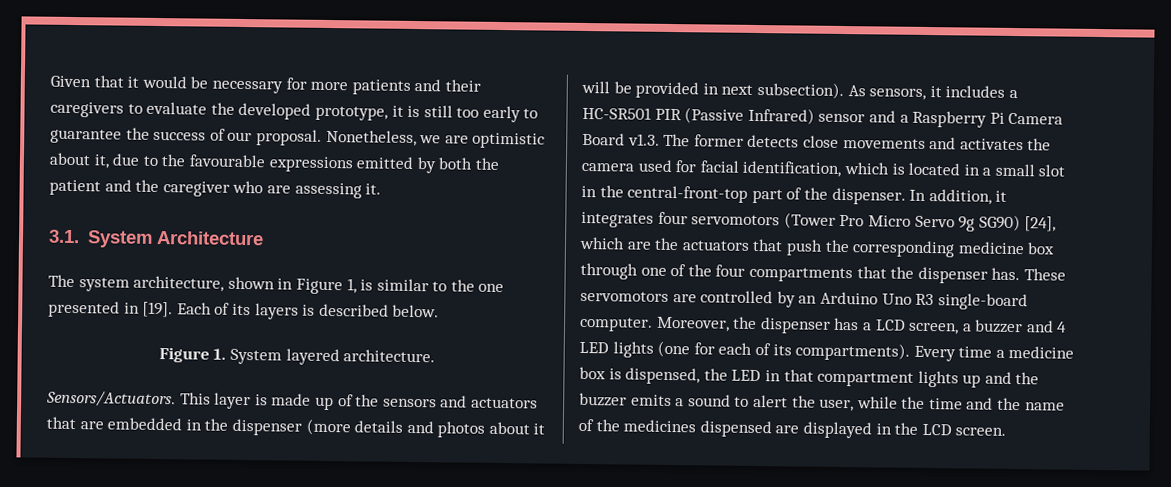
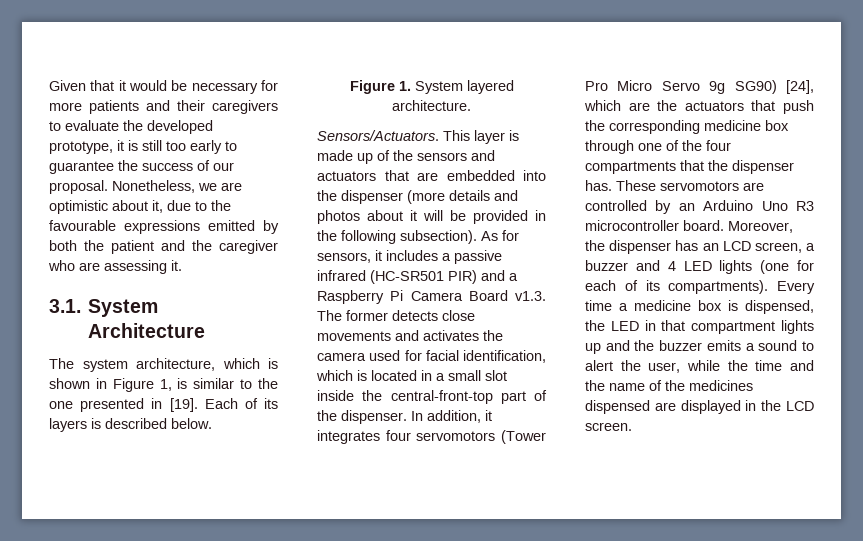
- The system architecture, shown in Figure 1, is similar to the one presented in [19].
+ The system architecture, which is shown in Figure 1, is similar to the one presented in [19].
- This layer is made up of the sensors and actuators that are embedded in the dispenser (more details and photos about it will be provided in next subsection).
+ This layer is made up of the sensors and actuators that are embedded into the dispenser (more details and photos about it will be provided in the following subsection).
- As sensors, it includes a HC-SR501 PIR (Passive Infrared) sensor and a Raspberry Pi Camera Board v1.3. The former detects close movements and activates the camera used for facial identification, which is located in a small slot in the central-front-top part of the dispenser.
+ As for sensors, it includes a passive infrared (HC-SR501 PIR) and a Raspberry Pi Camera Board v1.3. The former detects close movements and activates the camera used for facial identification, which is located in a small slot inside the central-front-top part of the dispenser.
- These servomotors are controlled by an Arduino Uno R3 single-board computer.
+ These servomotors are controlled by an Arduino Uno R3 microcontroller board.
- Moreover, the dispenser has a LCD screen, a buzzer and 4 LED lights (one for each of its compartments).
+ Moreover, the dispenser has an LCD screen, a buzzer and 4 LED lights (one for each of its compartments).

